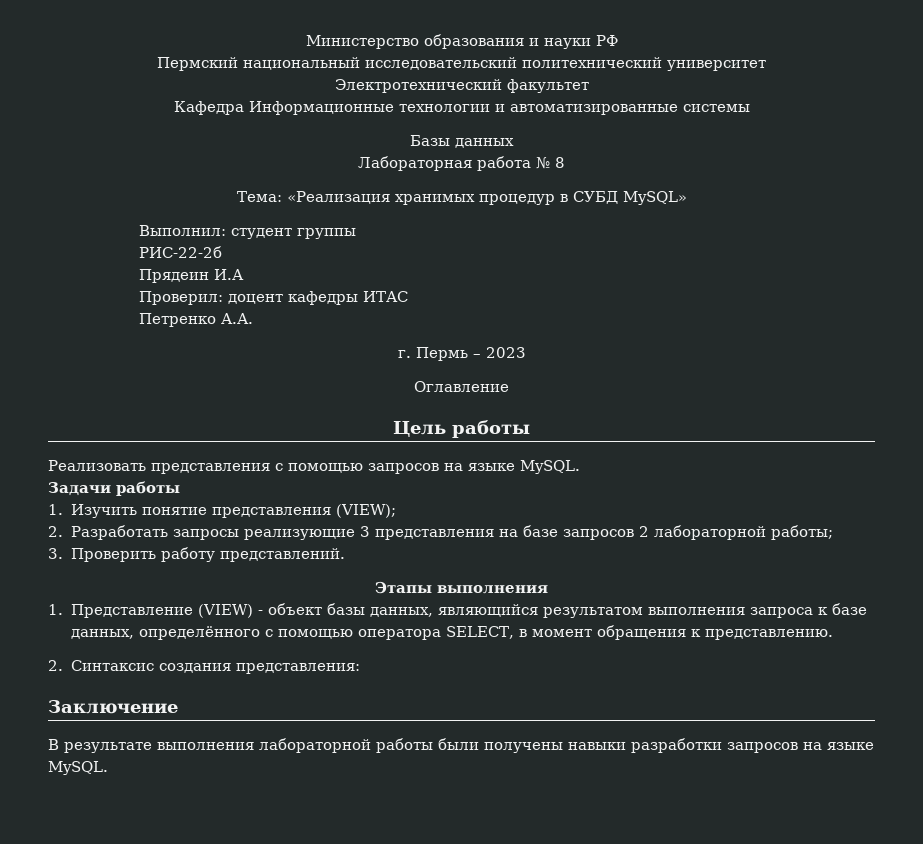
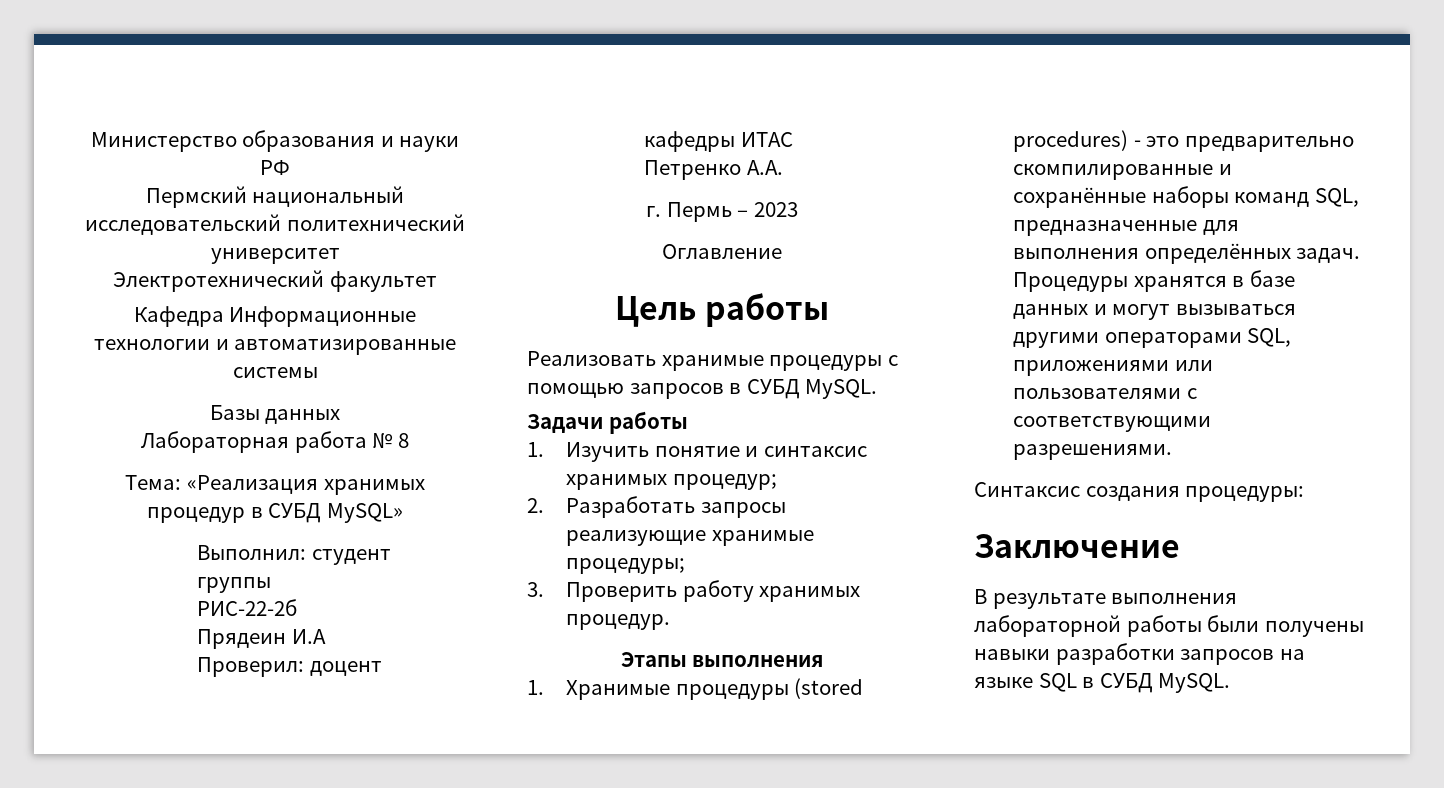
- Реализовать представления с помощью запросов на языке MySQL.
+ Реализовать хранимые процедуры с помощью запросов в СУБД MySQL.
- 1. Изучить понятие представления (VIEW);
+ 1. Изучить понятие и синтаксис хранимых процедур;
- 2. Разработать запросы реализующие 3 представления на базе запросов 2 лабораторной работы;
+ 2. Разработать запросы реализующие хранимые процедуры;
- 3. Проверить работу представлений.
+ 3. Проверить работу хранимых процедур.
- 1. Представление (VIEW) - объект базы данных, являющийся результатом выполнения запроса к базе данных, определённого с помощью оператора SELECT, в момент обращения к представлению.
- 2. Синтаксис создания представления:
+ 1. Хранимые процедуры (stored procedures) - это предварительно скомпилированные и сохранённые наборы команд SQL, предназначенные для выполнения определённых задач. Процедуры хранятся в базе данных и могут вызываться другими операторами SQL, приложениями или пользователями с соответствующими разрешениями.
+ Синтаксис создания процедуры:
- В результате выполнения лабораторной работы были получены навыки разработки запросов на языке MySQL.
+ В результате выполнения лабораторной работы были получены навыки разработки запросов на языке SQL в СУБД MySQL.

